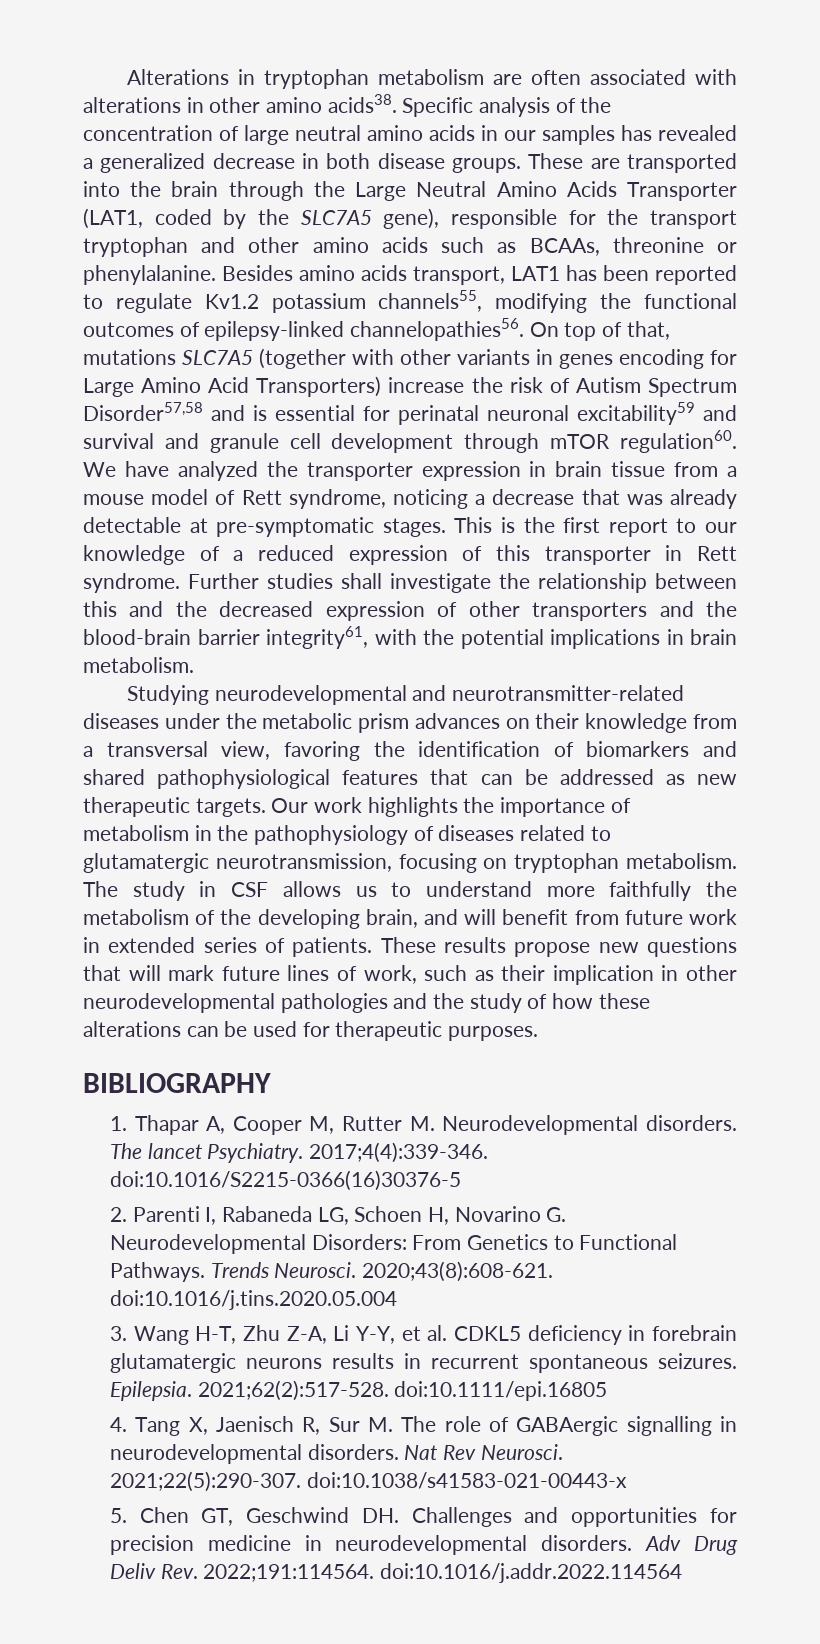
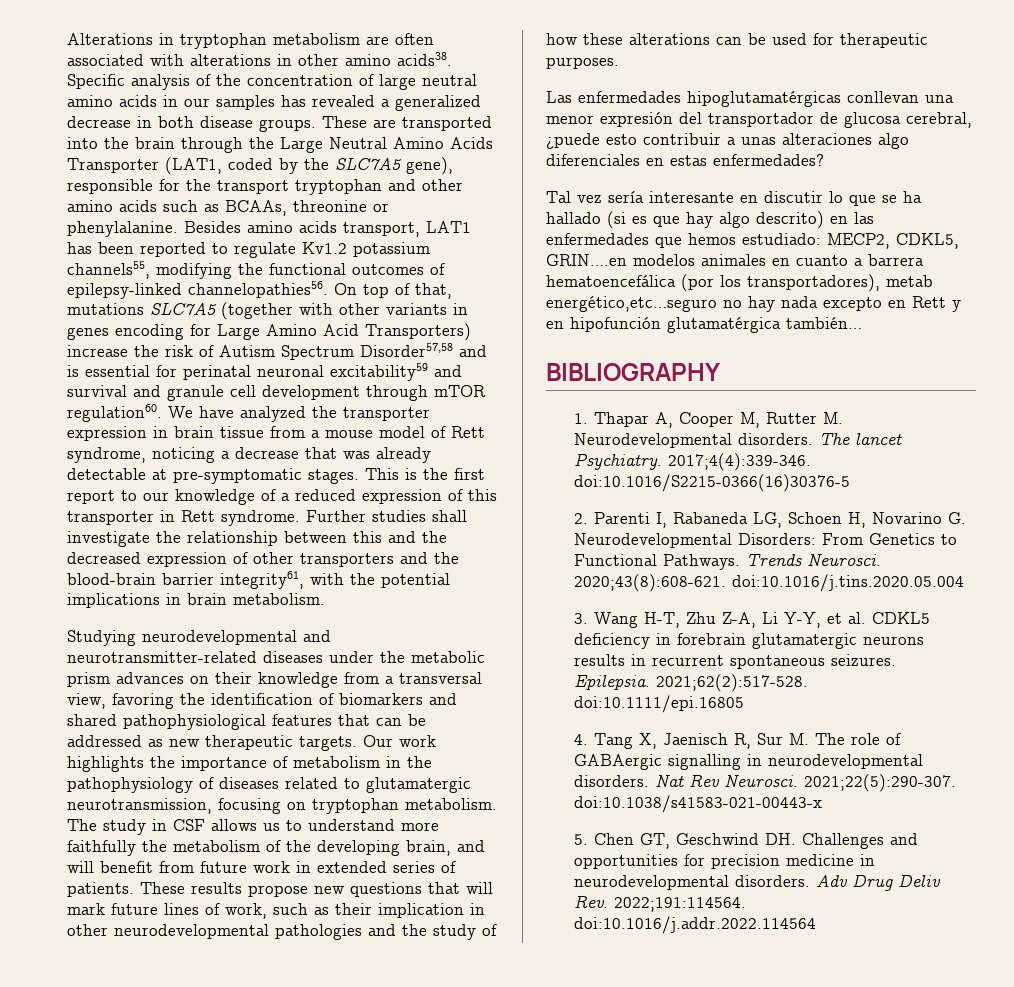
+ Las enfermedades hipoglutamatérgicas conllevan una menor expresión del transportador de glucosa cerebral, ¿puede esto contribuir a unas alteraciones algo diferenciales en estas enfermedades?
+ Tal vez sería interesante en discutir lo que se ha hallado (si es que hay algo descrito) en las enfermedades que hemos estudiado: MECP2, CDKL5, GRIN….en modelos animales en cuanto a barrera hematoencefálica (por los transportadores), metab energético,etc…seguro no hay nada excepto en Rett y en hipofunción glutamatérgica también…

